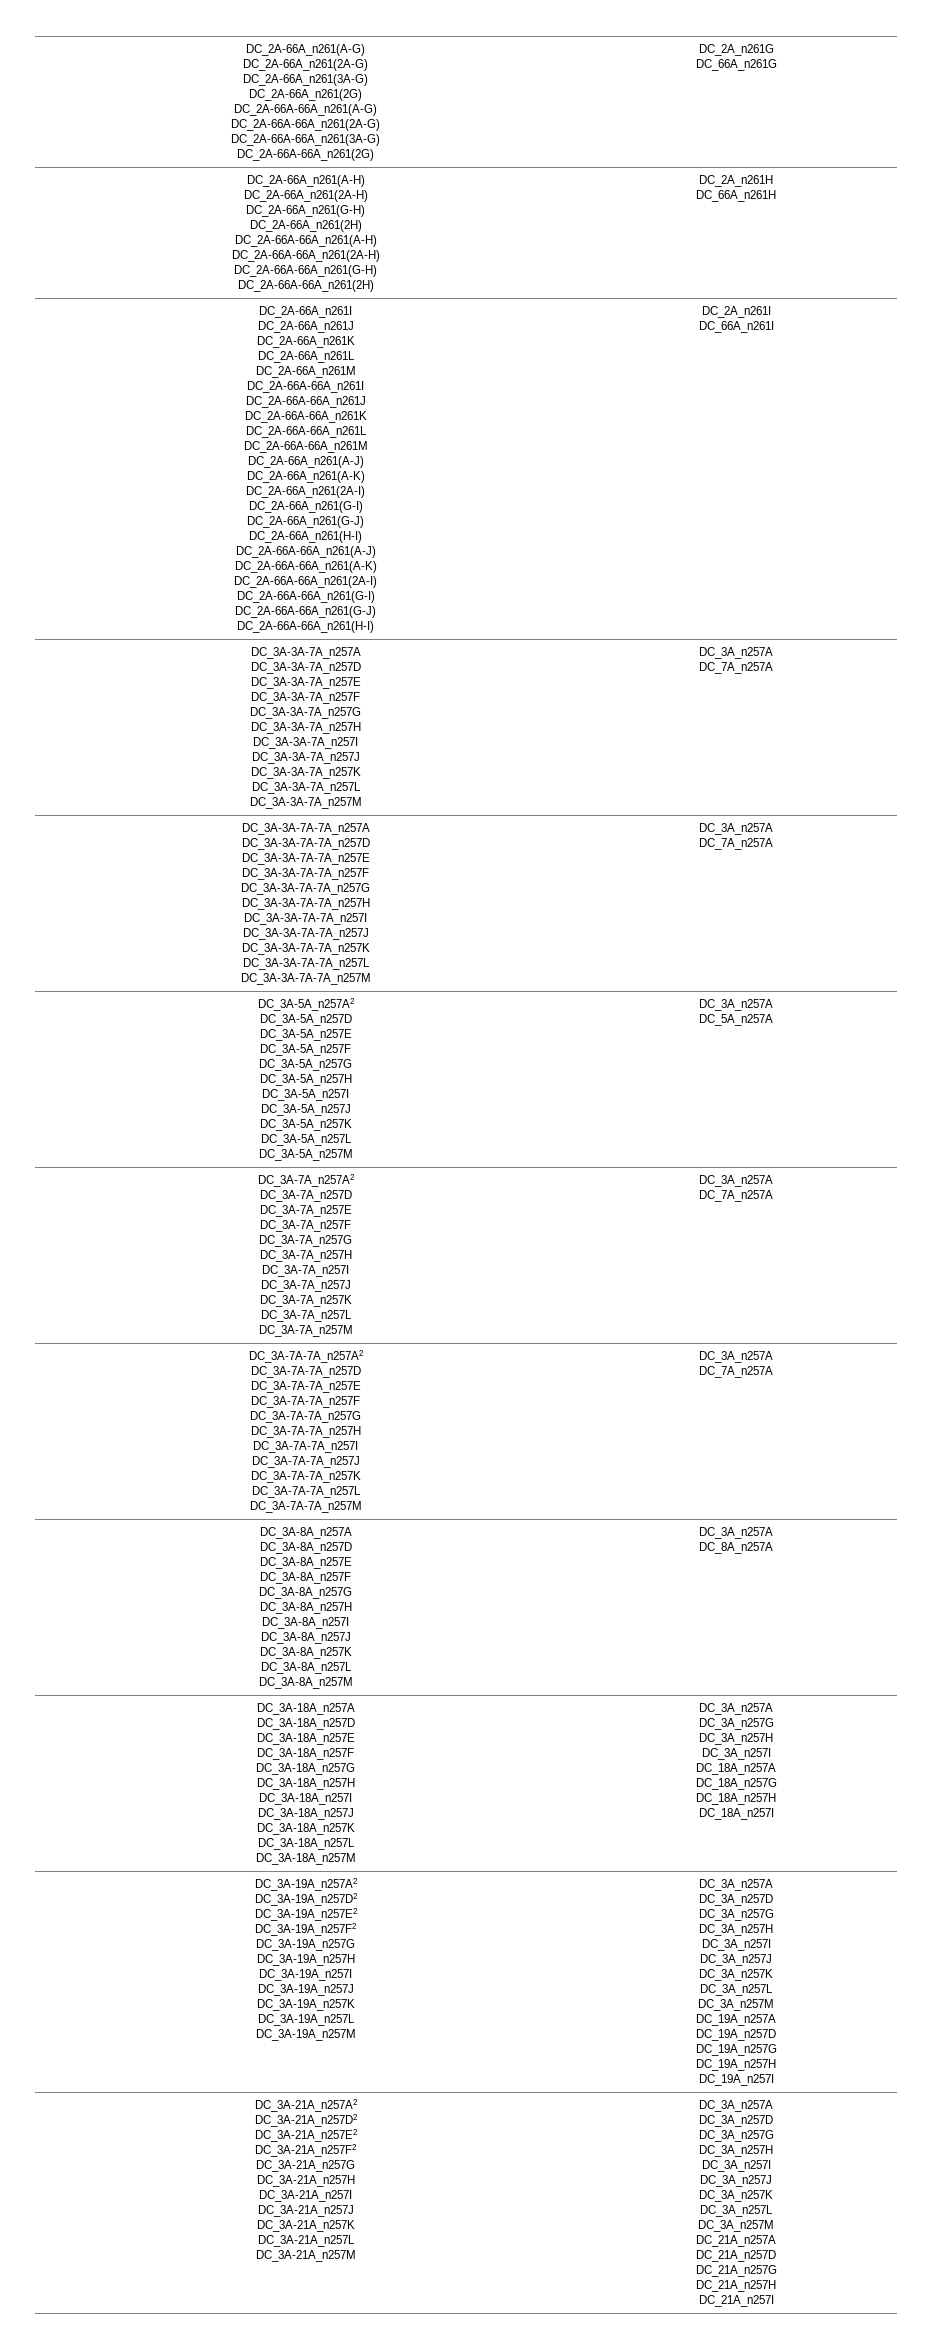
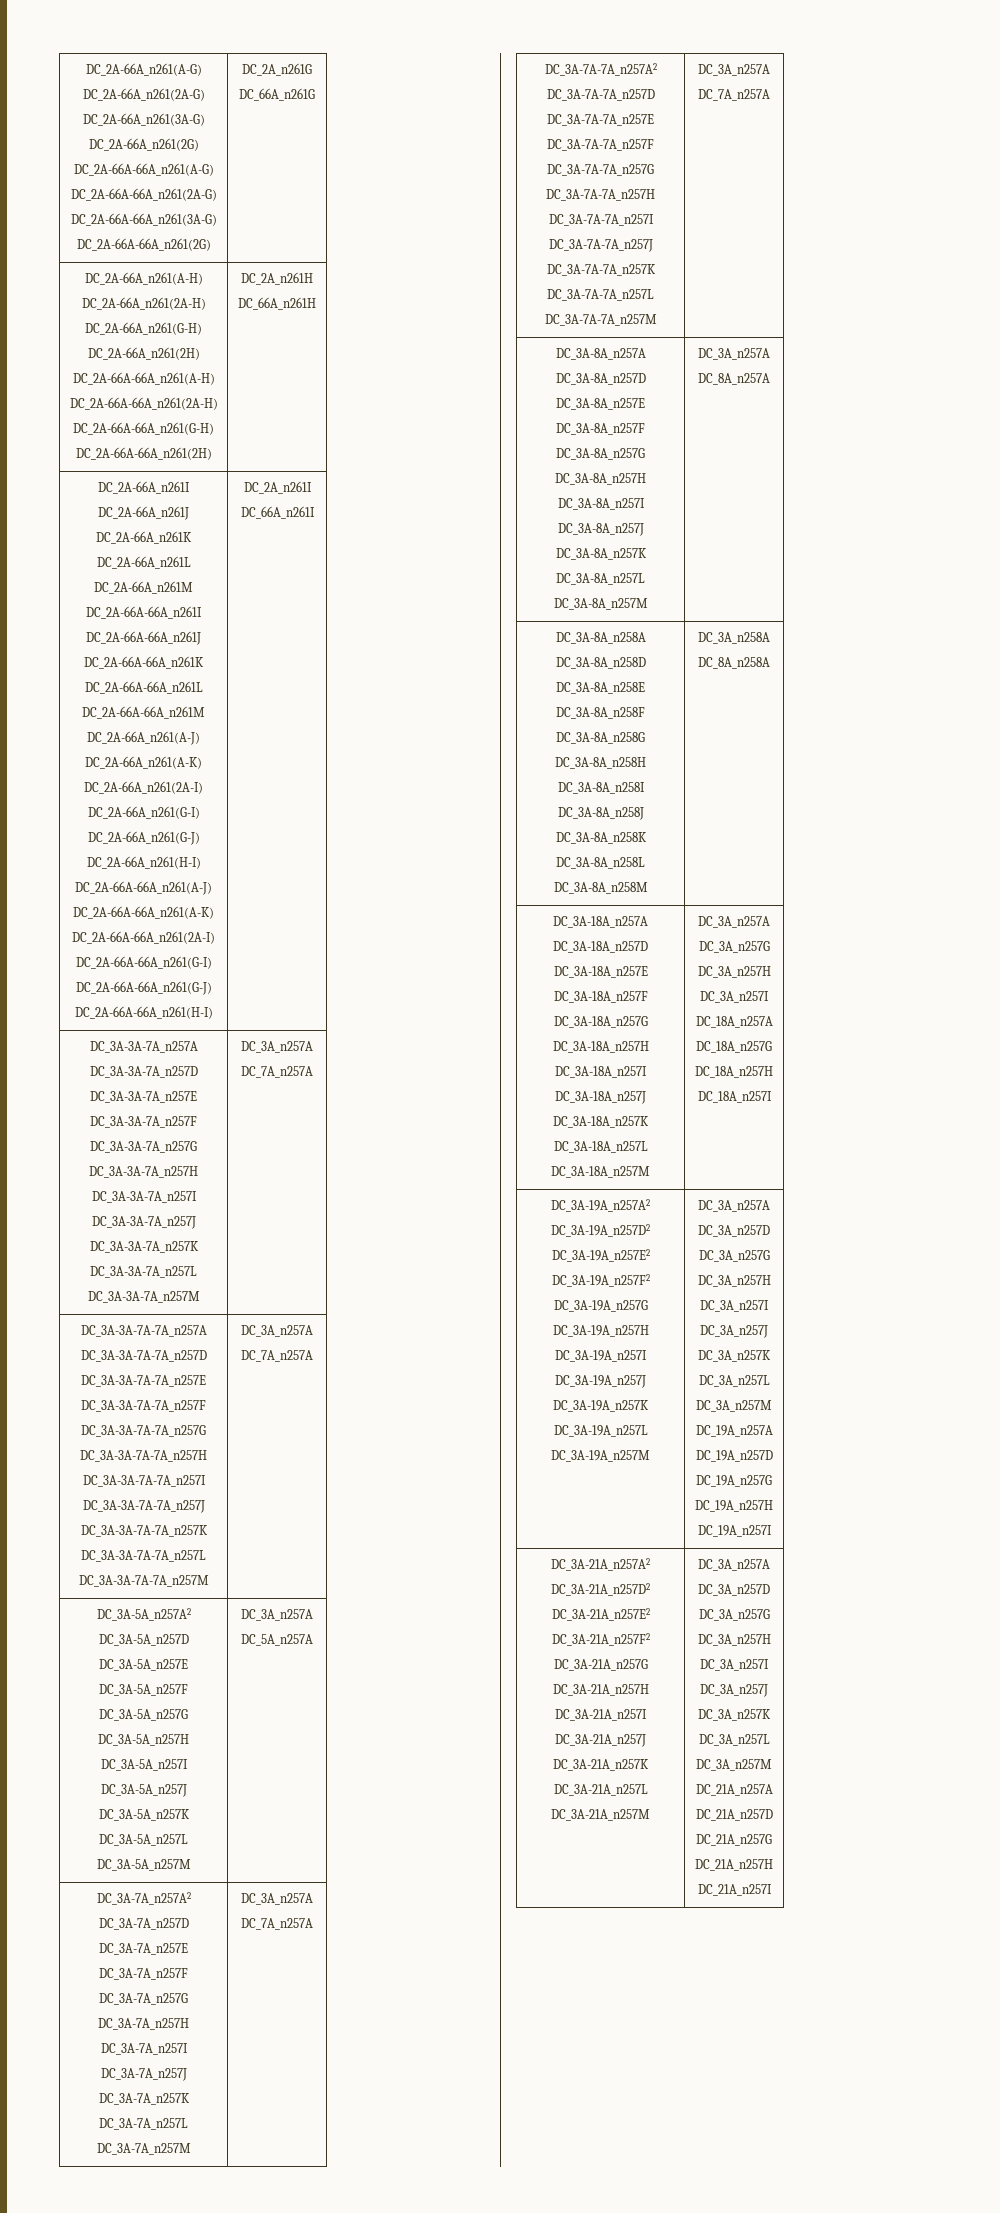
+ DC_3A-8A_n258A
+ DC_3A-8A_n258D
+ DC_3A-8A_n258E
+ DC_3A-8A_n258F
+ DC_3A-8A_n258G
+ DC_3A-8A_n258H
+ DC_3A-8A_n258I
+ DC_3A-8A_n258J
+ DC_3A-8A_n258K
+ DC_3A-8A_n258L
+ DC_3A-8A_n258M | DC_3A_n258A
+ DC_8A_n258A

